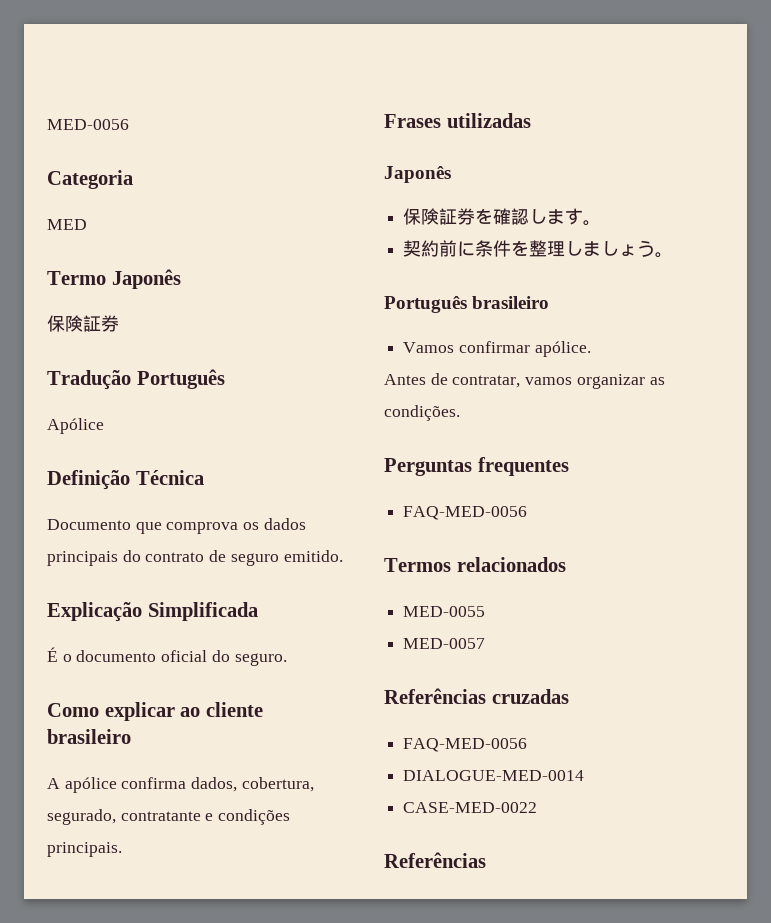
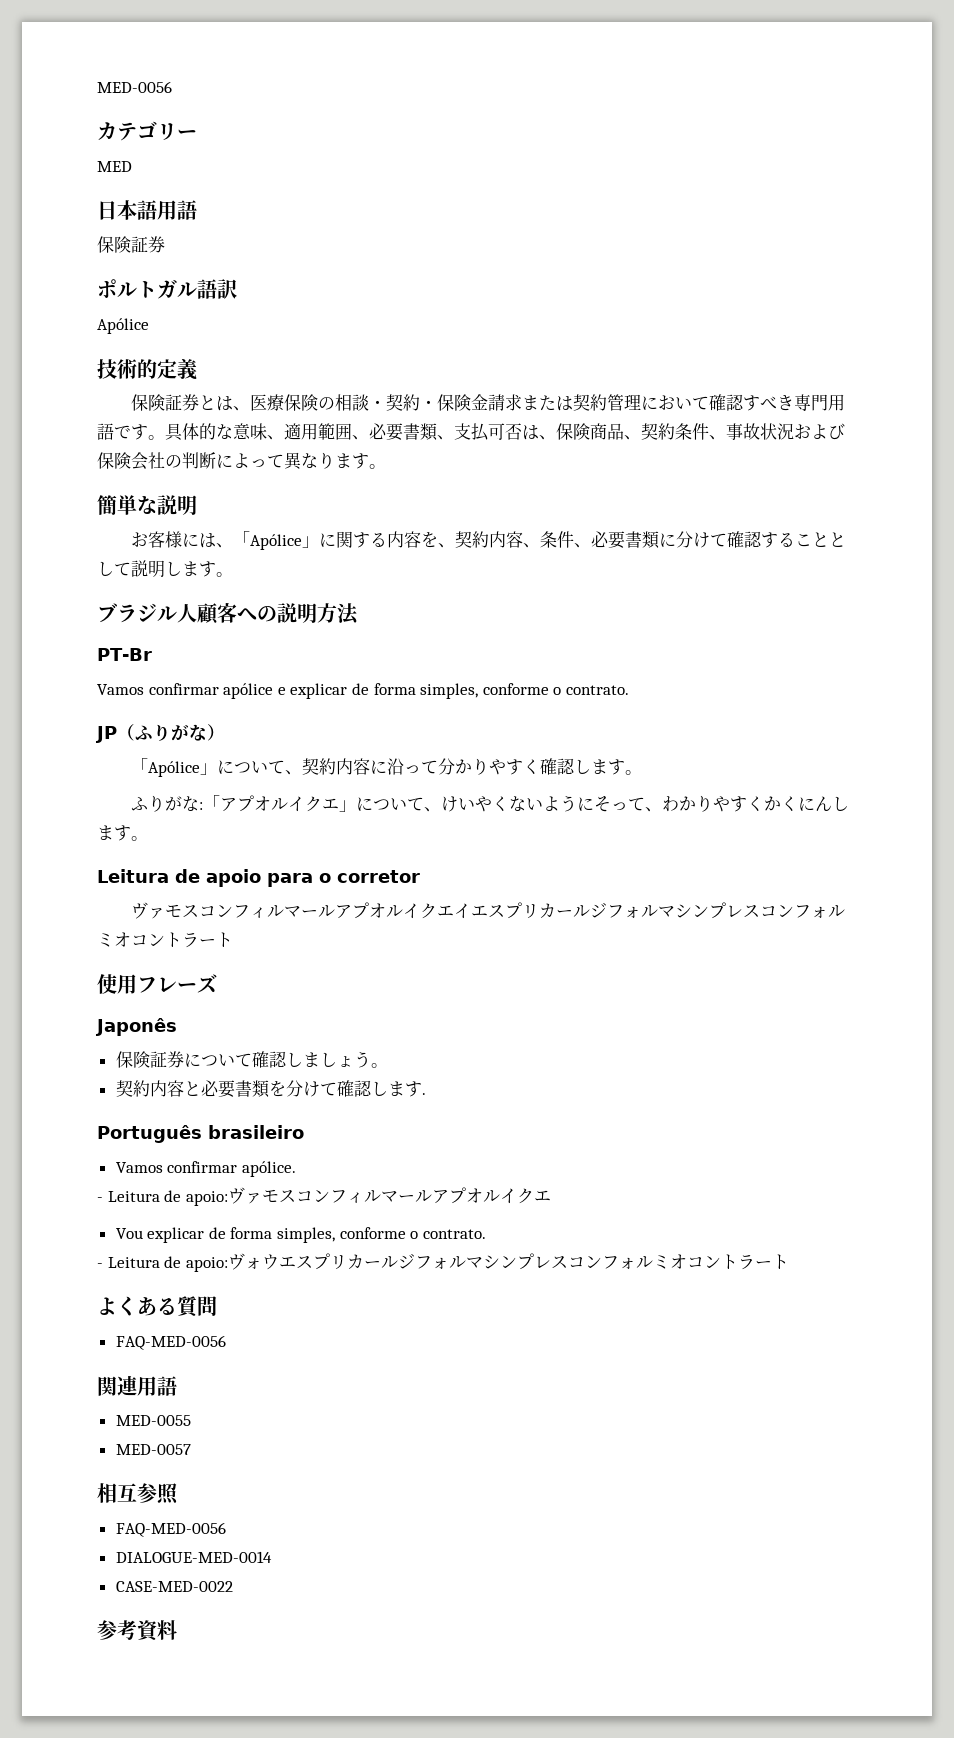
- Categoria
+ カテゴリー
- Termo Japonês
+ 日本語用語
- Tradução Português
+ ポルトガル語訳
  Apólice
- Definição Técnica
- Documento que comprova os dados principais do contrato de seguro emitido.
- Explicação Simplificada
- É o documento oficial do seguro.
- Como explicar ao cliente brasileiro
- A apólice confirma dados, cobertura, segurado, contratante e condições principais.
- Frases utilizadas
+ 技術的定義
+ 保険証券とは、医療保険の相談・契約・保険金請求または契約管理において確認すべき専門用語です。具体的な意味、適用範囲、必要書類、支払可否は、保険商品、契約条件、事故状況および保険会社の判断によって異なります。
+ 簡単な説明
+ お客様には、「Apólice」に関する内容を、契約内容、条件、必要書類に分けて確認することとして説明します。
+ ブラジル人顧客への説明方法
+ PT-Br
+ Vamos confirmar apólice e explicar de forma simples, conforme o contrato.
+ JP（ふりがな）
+ 「Apólice」について、契約内容に沿って分かりやすく確認します。
+ ふりがな:「アプオルイクエ」について、けいやくないようにそって、わかりやすくかくにんします。
+ Leitura de apoio para o corretor
+ ヴァモスコンフィルマールアプオルイクエイエスプリカールジフォルマシンプレスコンフォルミオコントラート
+ 使用フレーズ
  Japonês
- 保険証券を確認します。
- 契約前に条件を整理しましょう。
+ 保険証券について確認しましょう。
+ 契約内容と必要書類を分けて確認します.
- Antes de contratar, vamos organizar as condições.
- Perguntas frequentes
+ - Leitura de apoio:ヴァモスコンフィルマールアプオルイクエ
+ Vou explicar de forma simples, conforme o contrato.
+ - Leitura de apoio:ヴォウエスプリカールジフォルマシンプレスコンフォルミオコントラート
+ よくある質問
  FAQ-MED-0056
- Termos relacionados
+ 関連用語
- Referências cruzadas
+ 相互参照
  CASE-MED-0022
- Referências
+ 参考資料

